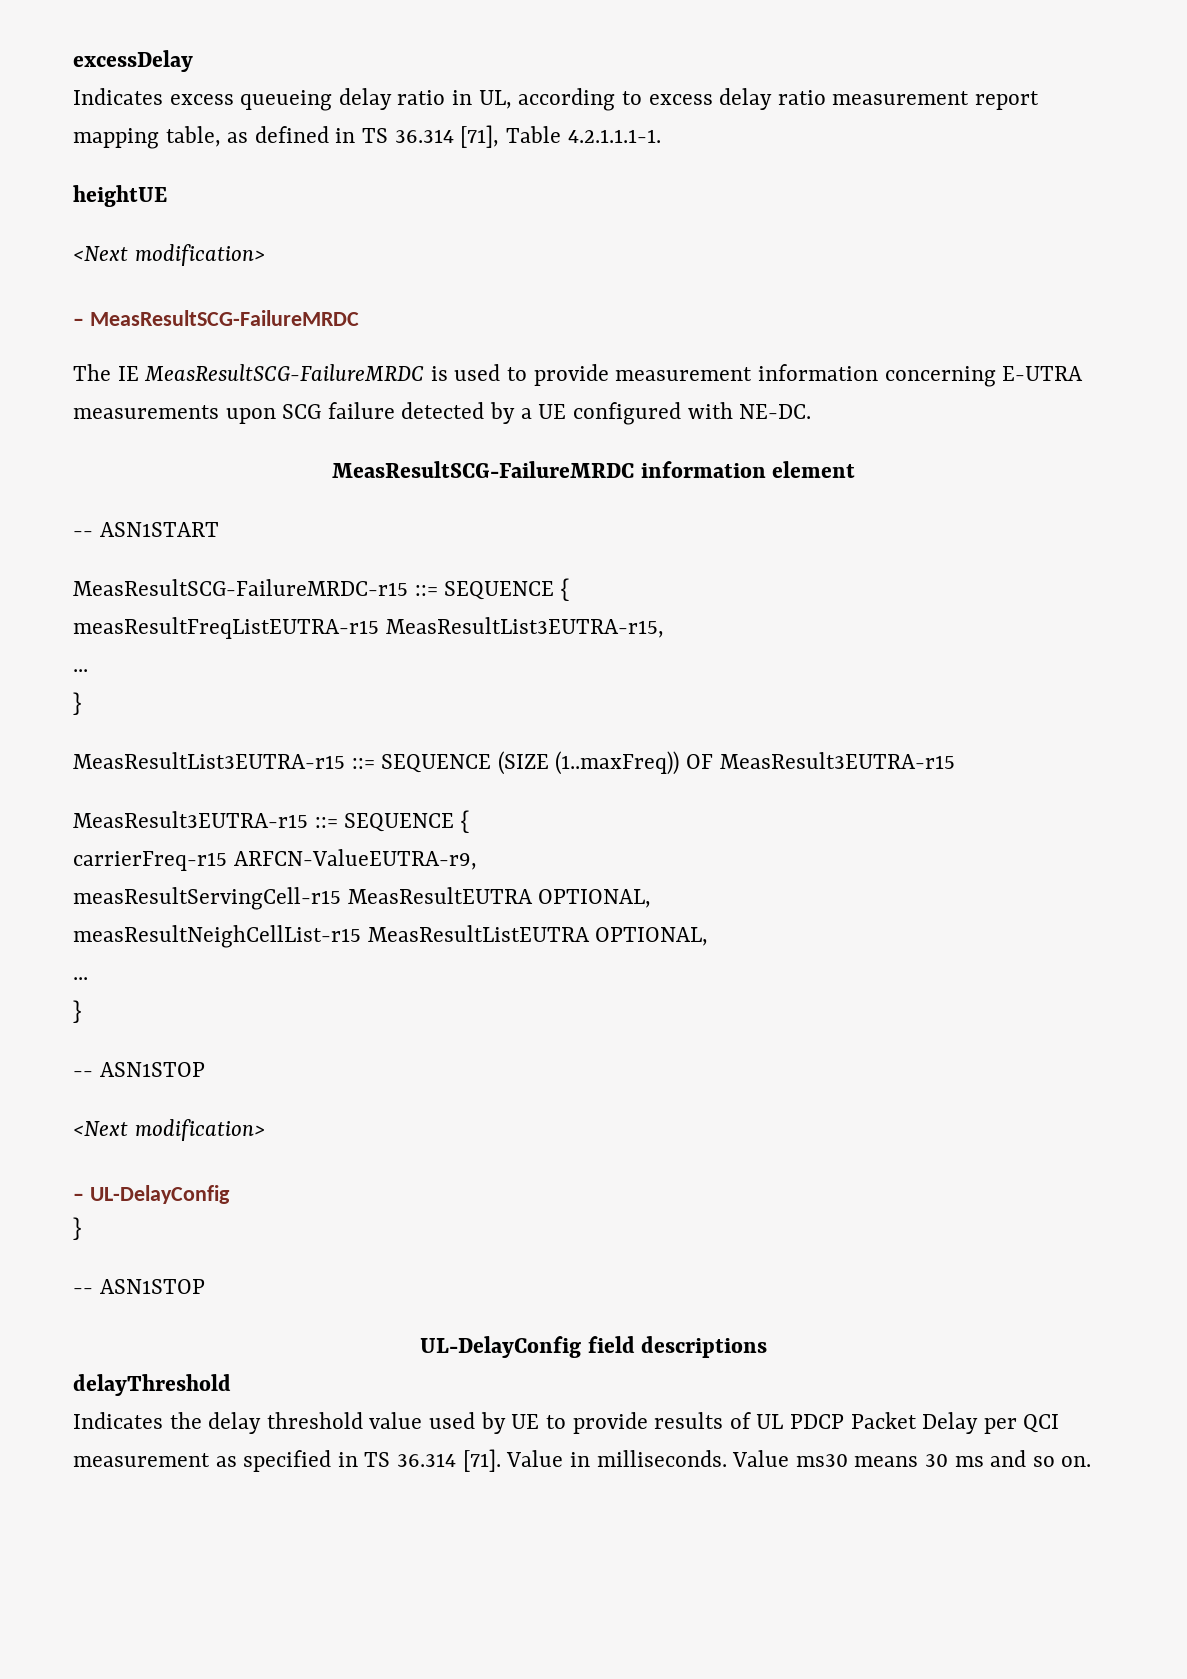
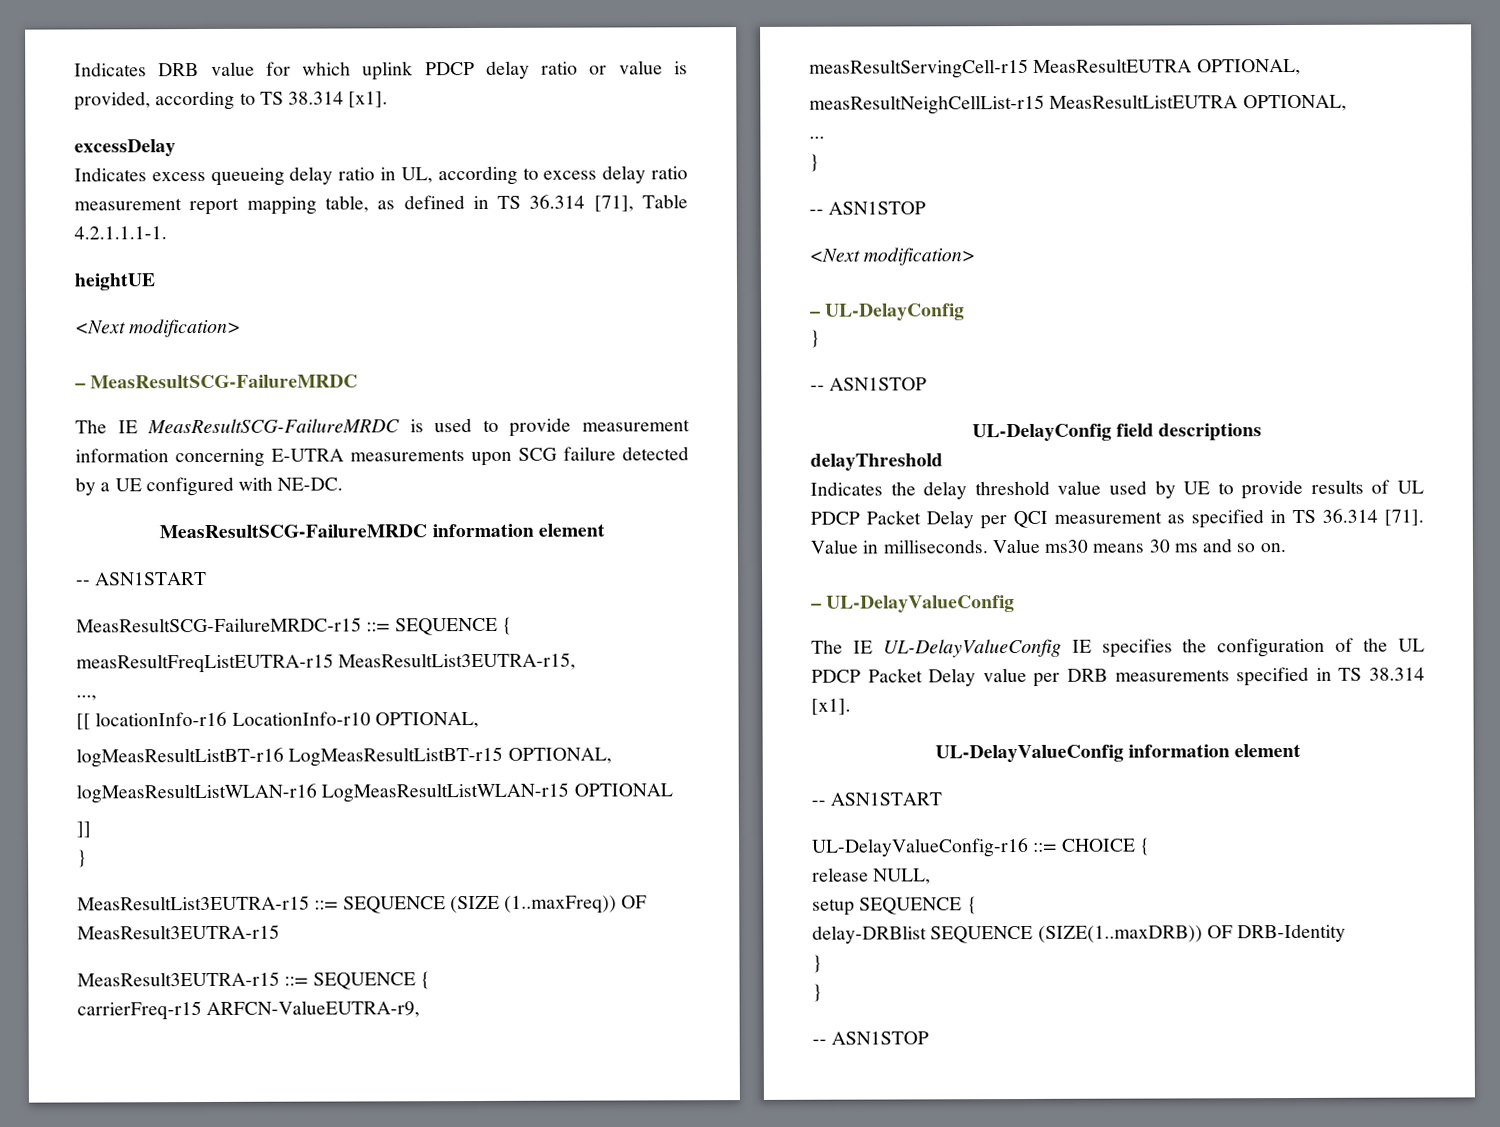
+ Indicates DRB value for which uplink PDCP delay ratio or value is provided, according to TS 38.314 [x1].
  measResultFreqListEUTRA-r15 MeasResultList3EUTRA-r15,
- ...
+ ...,
+ [[ locationInfo-r16 LocationInfo-r10 OPTIONAL,
+ logMeasResultListBT-r16 LogMeasResultListBT-r15 OPTIONAL,
+ logMeasResultListWLAN-r16 LogMeasResultListWLAN-r15 OPTIONAL
+ ]]
+ – UL-DelayValueConfig
+ The IE UL-DelayValueConfig IE specifies the configuration of the UL PDCP Packet Delay value per DRB measurements specified in TS 38.314 [x1].
+ UL-DelayValueConfig information element
+ -- ASN1START
+ UL-DelayValueConfig-r16 ::= CHOICE {
+ release NULL,
+ setup SEQUENCE {
+ delay-DRBlist SEQUENCE (SIZE(1..maxDRB)) OF DRB-Identity
+ }
+ }
+ -- ASN1STOP

